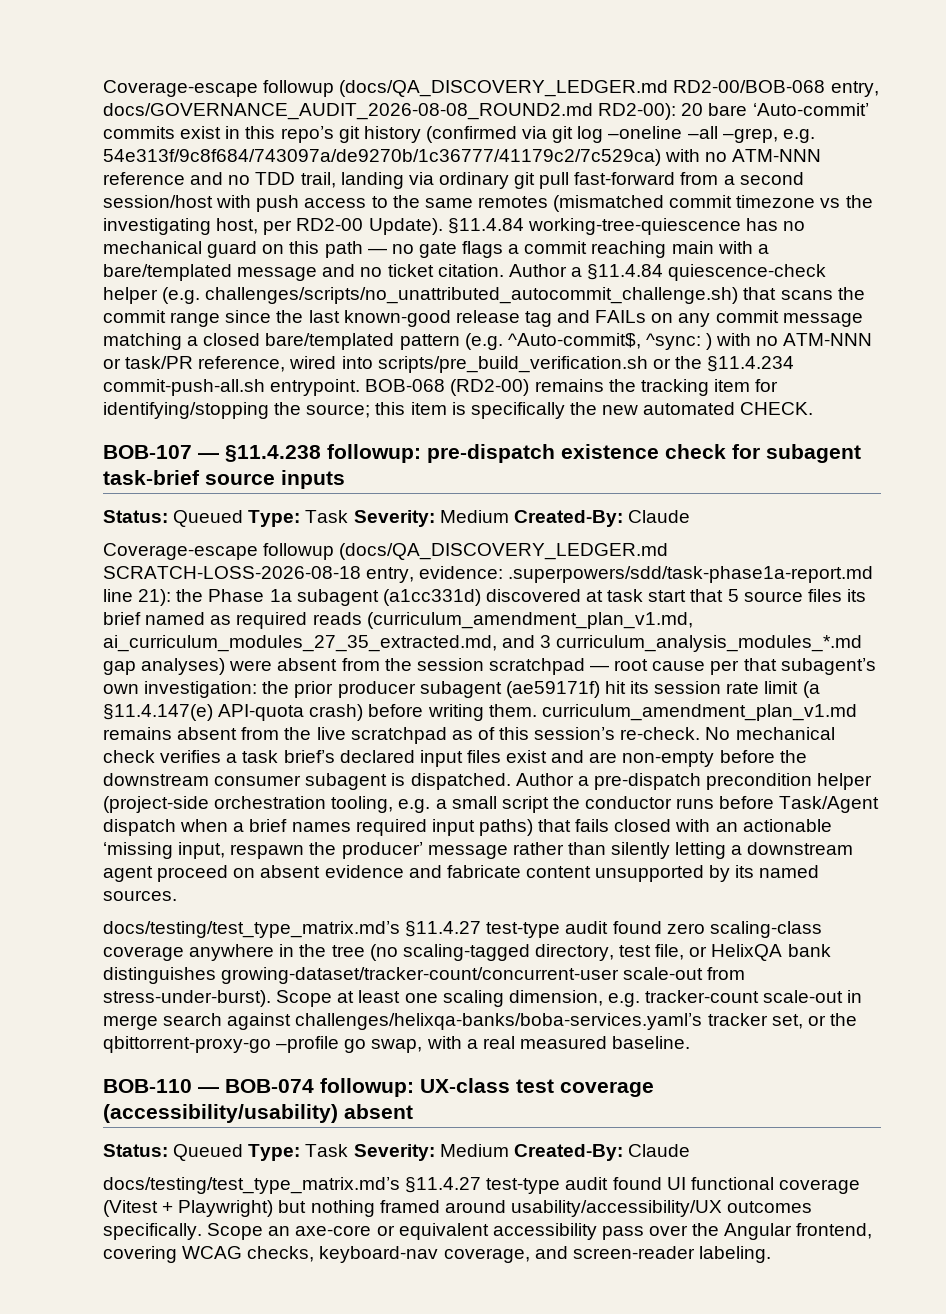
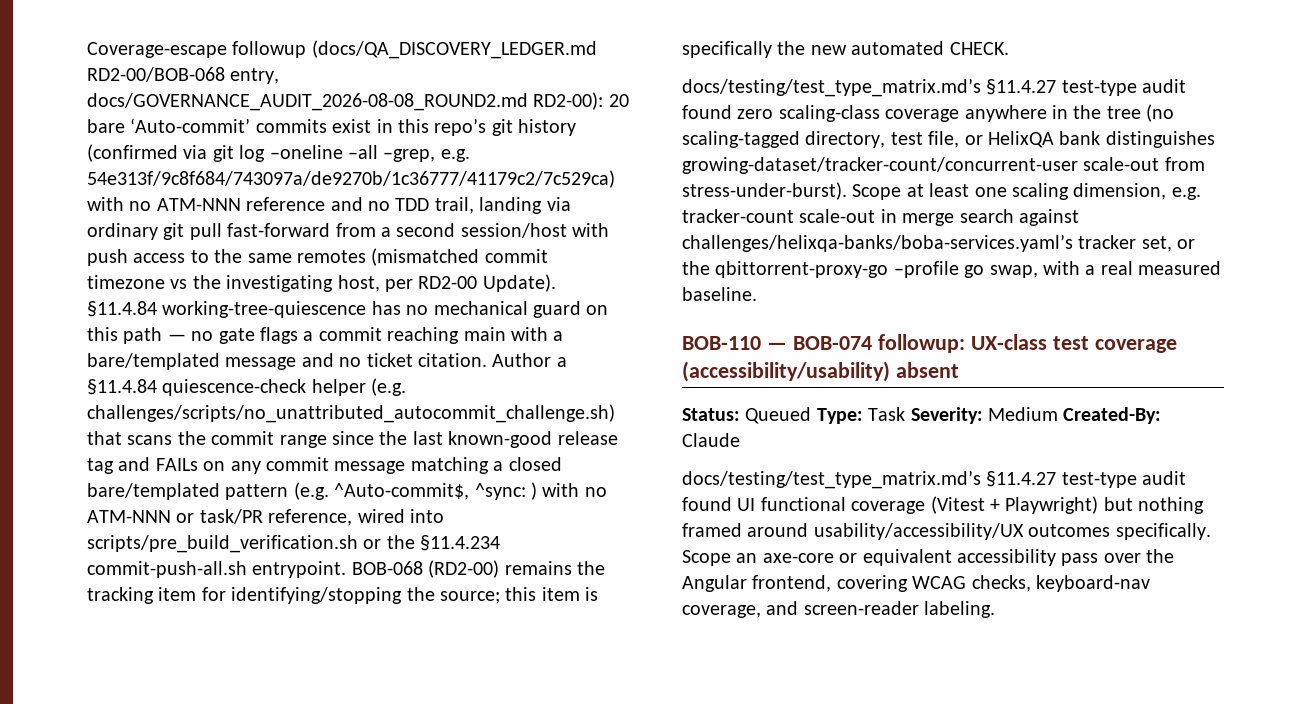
- BOB-107 — §11.4.238 followup: pre-dispatch existence check for subagent task-brief source inputs
- Status: Queued Type: Task Severity: Medium Created-By: Claude
- Coverage-escape followup (docs/QA_DISCOVERY_LEDGER.md SCRATCH-LOSS-2026-08-18 entry, evidence: .superpowers/sdd/task-phase1a-report.md line 21): the Phase 1a subagent (a1cc331d) discovered at task start that 5 source files its brief named as required reads (curriculum_amendment_plan_v1.md, ai_curriculum_modules_27_35_extracted.md, and 3 curriculum_analysis_modules_*.md gap analyses) were absent from the session scratchpad — root cause per that subagent’s own investigation: the prior producer subagent (ae59171f) hit its session rate limit (a §11.4.147(e) API-quota crash) before writing them. curriculum_amendment_plan_v1.md remains absent from the live scratchpad as of this session’s re-check. No mechanical check verifies a task brief’s declared input files exist and are non-empty before the downstream consumer subagent is dispatched. Author a pre-dispatch precondition helper (project-side orchestration tooling, e.g. a small script the conductor runs before Task/Agent dispatch when a brief names required input paths) that fails closed with an actionable ‘missing input, respawn the producer’ message rather than silently letting a downstream agent proceed on absent evidence and fabricate content unsupported by its named sources.

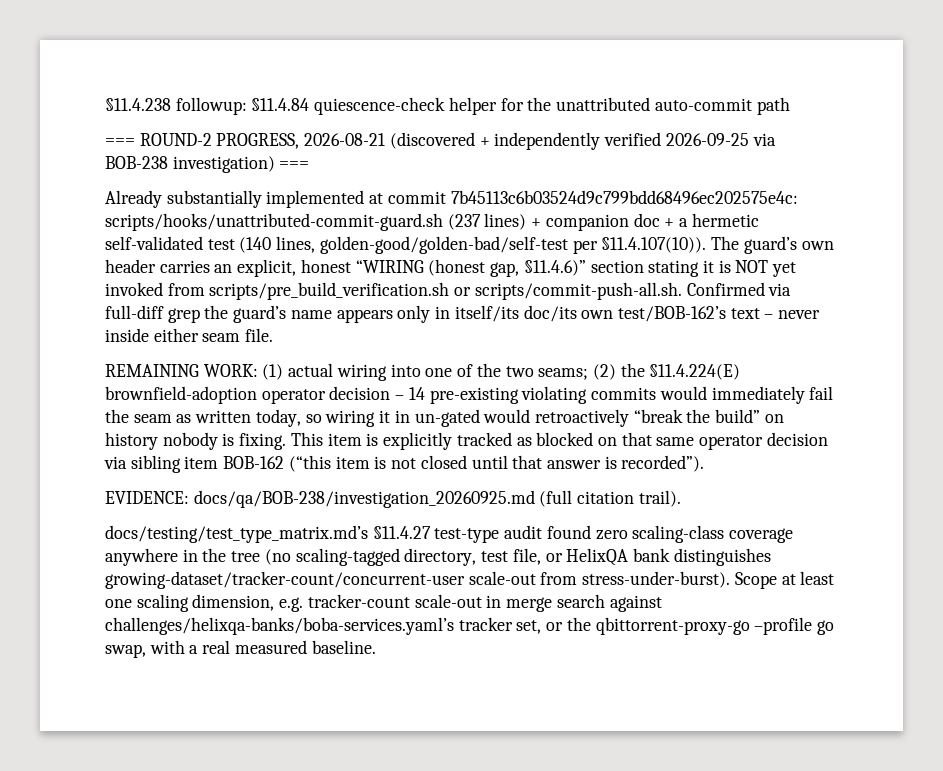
- Coverage-escape followup (docs/QA_DISCOVERY_LEDGER.md RD2-00/BOB-068 entry, docs/GOVERNANCE_AUDIT_2026-08-08_ROUND2.md RD2-00): 20 bare ‘Auto-commit’ commits exist in this repo’s git history (confirmed via git log –oneline –all –grep, e.g. 54e313f/9c8f684/743097a/de9270b/1c36777/41179c2/7c529ca) with no ATM-NNN reference and no TDD trail, landing via ordinary git pull fast-forward from a second session/host with push access to the same remotes (mismatched commit timezone vs the investigating host, per RD2-00 Update). §11.4.84 working-tree-quiescence has no mechanical guard on this path — no gate flags a commit reaching main with a bare/templated message and no ticket citation. Author a §11.4.84 quiescence-check helper (e.g. challenges/scripts/no_unattributed_autocommit_challenge.sh) that scans the commit range since the last known-good release tag and FAILs on any commit message matching a closed bare/templated pattern (e.g. ^Auto-commit$, ^sync: ) with no ATM-NNN or task/PR reference, wired into scripts/pre_build_verification.sh or the §11.4.234 commit-push-all.sh entrypoint. BOB-068 (RD2-00) remains the tracking item for identifying/stopping the source; this item is specifically the new automated CHECK.
+ §11.4.238 followup: §11.4.84 quiescence-check helper for the unattributed auto-commit path
+ === ROUND-2 PROGRESS, 2026-08-21 (discovered + independently verified 2026-09-25 via BOB-238 investigation) ===
+ Already substantially implemented at commit 7b45113c6b03524d9c799bdd68496ec202575e4c: scripts/hooks/unattributed-commit-guard.sh (237 lines) + companion doc + a hermetic self-validated test (140 lines, golden-good/golden-bad/self-test per §11.4.107(10)). The guard’s own header carries an explicit, honest “WIRING (honest gap, §11.4.6)” section stating it is NOT yet invoked from scripts/pre_build_verification.sh or scripts/commit-push-all.sh. Confirmed via full-diff grep the guard’s name appears only in itself/its doc/its own test/BOB-162’s text – never inside either seam file.
+ REMAINING WORK: (1) actual wiring into one of the two seams; (2) the §11.4.224(E) brownfield-adoption operator decision – 14 pre-existing violating commits would immediately fail the seam as written today, so wiring it in un-gated would retroactively “break the build” on history nobody is fixing. This item is explicitly tracked as blocked on that same operator decision via sibling item BOB-162 (“this item is not closed until that answer is recorded”).
+ EVIDENCE: docs/qa/BOB-238/investigation_20260925.md (full citation trail).
- BOB-110 — BOB-074 followup: UX-class test coverage (accessibility/usability) absent
- Status: Queued Type: Task Severity: Medium Created-By: Claude
- docs/testing/test_type_matrix.md’s §11.4.27 test-type audit found UI functional coverage (Vitest + Playwright) but nothing framed around usability/accessibility/UX outcomes specifically. Scope an axe-core or equivalent accessibility pass over the Angular frontend, covering WCAG checks, keyboard-nav coverage, and screen-reader labeling.

